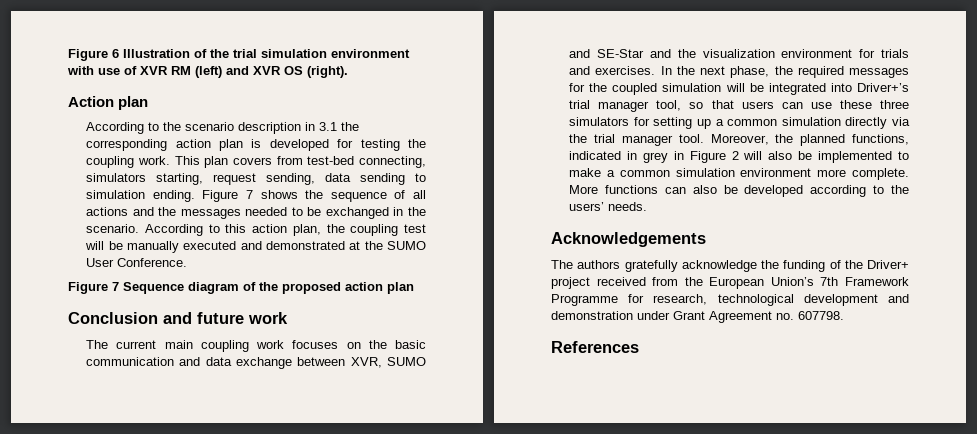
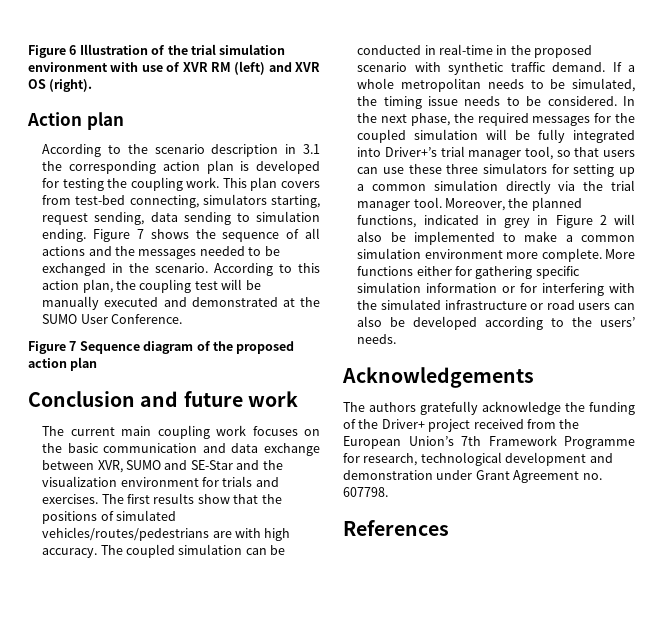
+ The first results show that the positions of simulated vehicles/routes/pedestrians are with high accuracy. The coupled simulation can be conducted in real-time in the proposed scenario with synthetic traffic demand. If a whole metropolitan needs to be simulated, the timing issue needs to be considered.
- In the next phase, the required messages for the coupled simulation will be integrated into Driver+’s trial manager tool, so that users can use these three simulators for setting up a common simulation directly via the trial manager tool.
+ In the next phase, the required messages for the coupled simulation will be fully integrated into Driver+’s trial manager tool, so that users can use these three simulators for setting up a common simulation directly via the trial manager tool.
- More functions can also be developed according to the users’ needs.
+ More functions either for gathering specific simulation information or for interfering with the simulated infrastructure or road users can also be developed according to the users’ needs.

